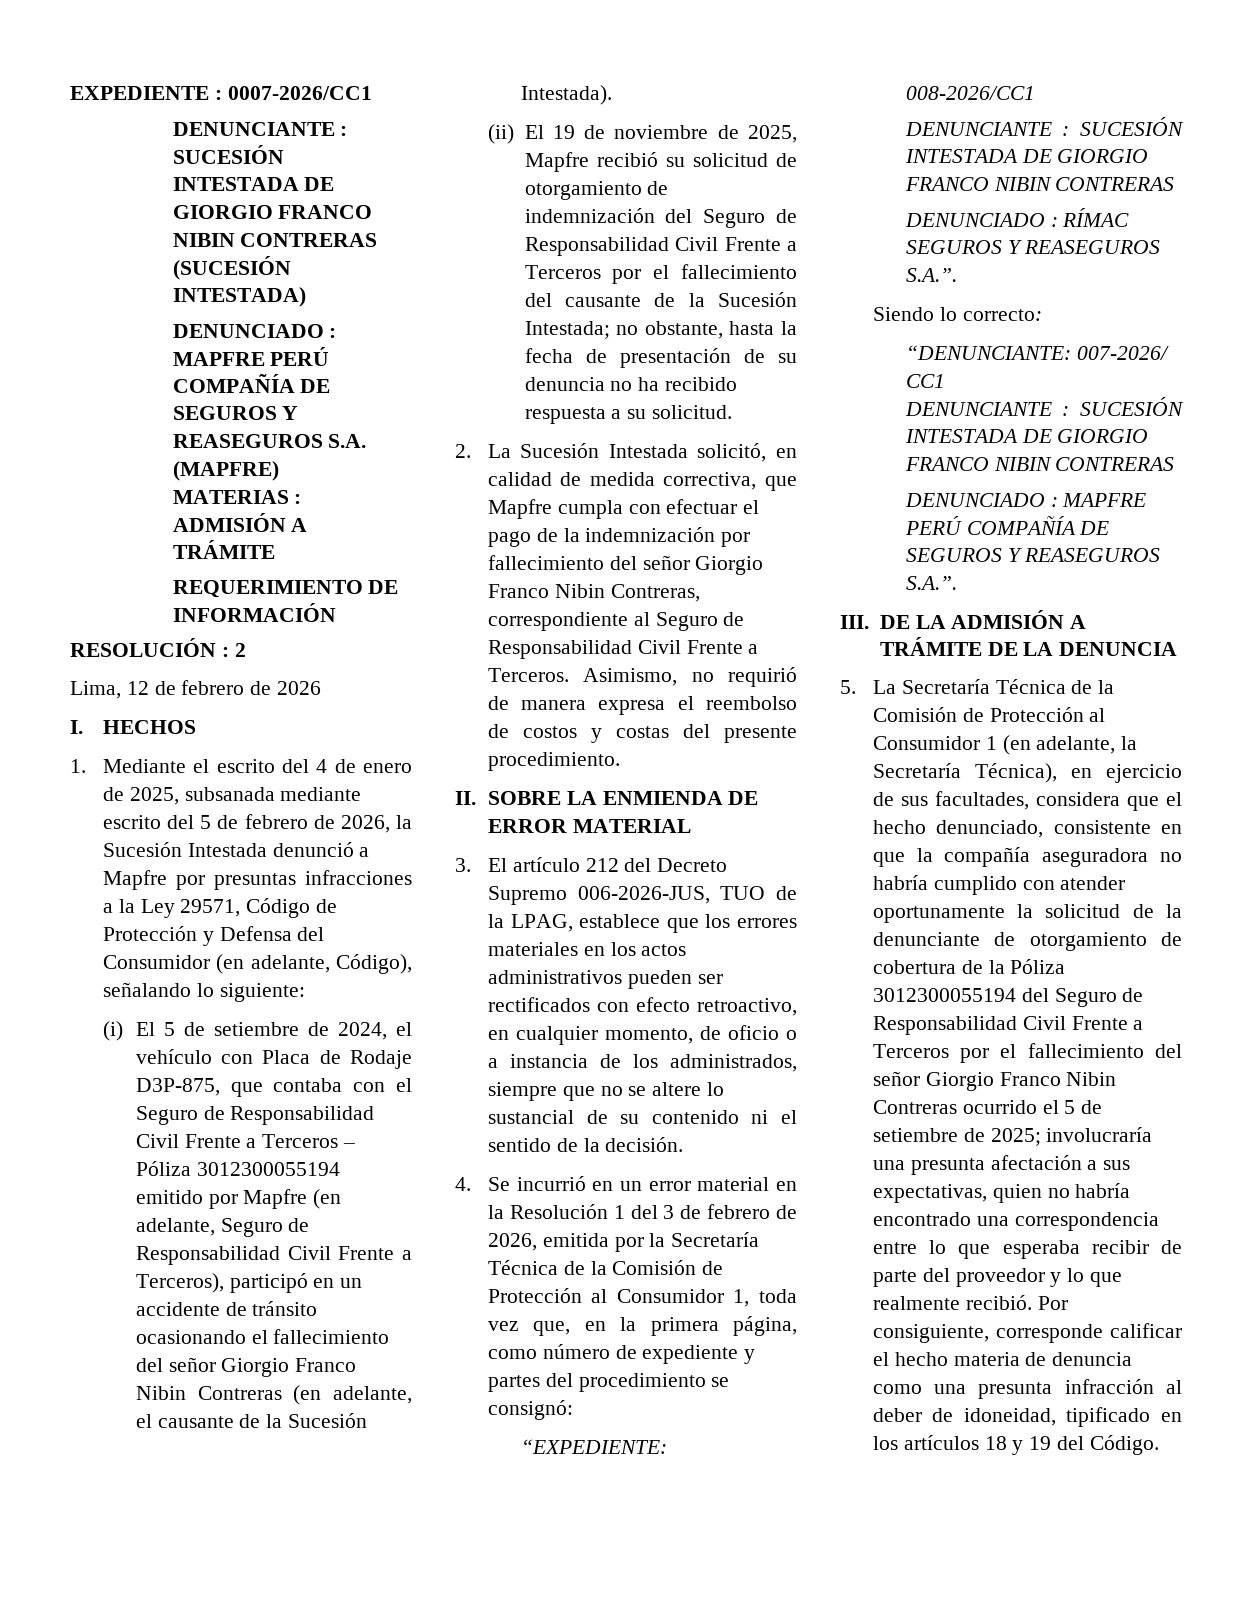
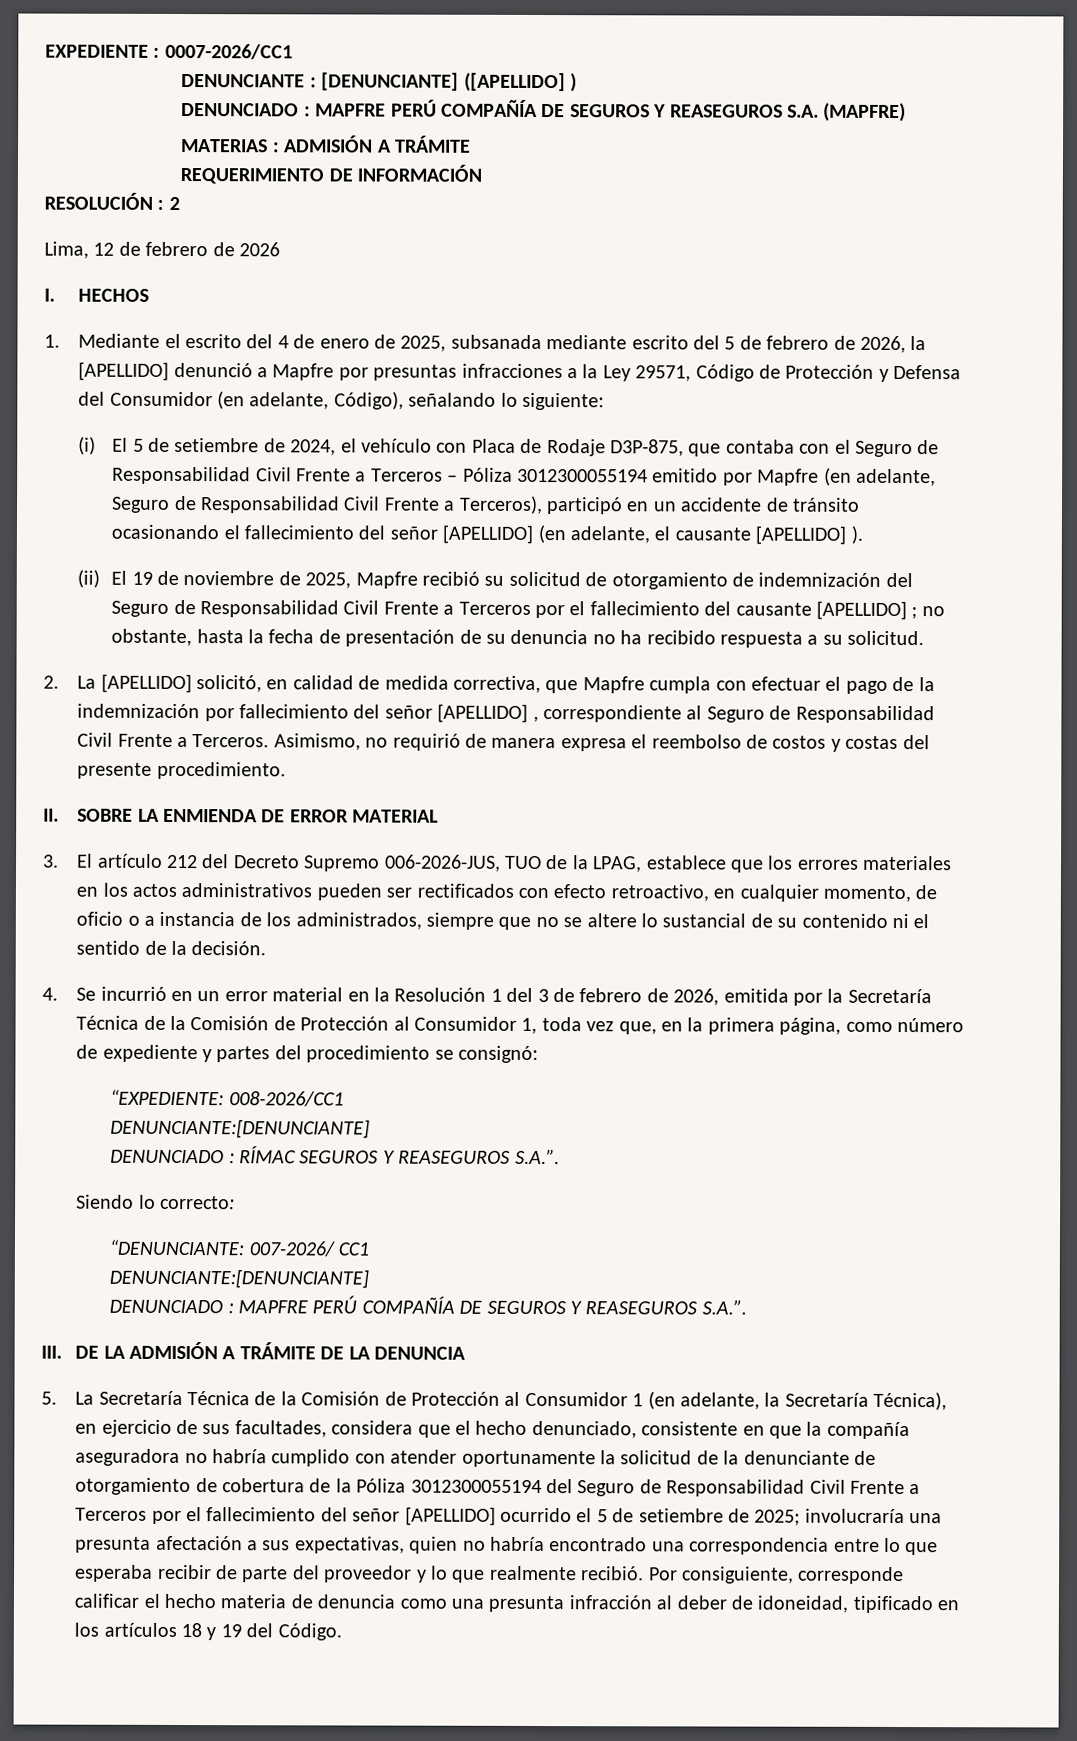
- DENUNCIANTE : SUCESIÓN INTESTADA DE GIORGIO FRANCO NIBIN CONTRERAS (SUCESIÓN INTESTADA)
+ DENUNCIANTE : [DENUNCIANTE] ([APELLIDO] )
- 1. Mediante el escrito del 4 de enero de 2025, subsanada mediante escrito del 5 de febrero de 2026, la Sucesión Intestada denunció a Mapfre por presuntas infracciones a la Ley 29571, Código de Protección y Defensa del Consumidor (en adelante, Código), señalando lo siguiente:
+ 1. Mediante el escrito del 4 de enero de 2025, subsanada mediante escrito del 5 de febrero de 2026, la [APELLIDO] denunció a Mapfre por presuntas infracciones a la Ley 29571, Código de Protección y Defensa del Consumidor (en adelante, Código), señalando lo siguiente:
- (i) El 5 de setiembre de 2024, el vehículo con Placa de Rodaje D3P-875, que contaba con el Seguro de Responsabilidad Civil Frente a Terceros – Póliza 3012300055194 emitido por Mapfre (en adelante, Seguro de Responsabilidad Civil Frente a Terceros), participó en un accidente de tránsito ocasionando el fallecimiento del señor Giorgio Franco Nibin Contreras (en adelante, el causante de la Sucesión Intestada).
+ (i) El 5 de setiembre de 2024, el vehículo con Placa de Rodaje D3P-875, que contaba con el Seguro de Responsabilidad Civil Frente a Terceros – Póliza 3012300055194 emitido por Mapfre (en adelante, Seguro de Responsabilidad Civil Frente a Terceros), participó en un accidente de tránsito ocasionando el fallecimiento del señor [APELLIDO] (en adelante, el causante [APELLIDO] ).
- (ii) El 19 de noviembre de 2025, Mapfre recibió su solicitud de otorgamiento de indemnización del Seguro de Responsabilidad Civil Frente a Terceros por el fallecimiento del causante de la Sucesión Intestada; no obstante, hasta la fecha de presentación de su denuncia no ha recibido respuesta a su solicitud.
+ (ii) El 19 de noviembre de 2025, Mapfre recibió su solicitud de otorgamiento de indemnización del Seguro de Responsabilidad Civil Frente a Terceros por el fallecimiento del causante [APELLIDO] ; no obstante, hasta la fecha de presentación de su denuncia no ha recibido respuesta a su solicitud.
- 2. La Sucesión Intestada solicitó, en calidad de medida correctiva, que Mapfre cumpla con efectuar el pago de la indemnización por fallecimiento del señor Giorgio Franco Nibin Contreras, correspondiente al Seguro de Responsabilidad Civil Frente a Terceros.
+ 2. La [APELLIDO] solicitó, en calidad de medida correctiva, que Mapfre cumpla con efectuar el pago de la indemnización por fallecimiento del señor [APELLIDO] , correspondiente al Seguro de Responsabilidad Civil Frente a Terceros.
  “EXPEDIENTE: 008-2026/CC1
- DENUNCIANTE : SUCESIÓN INTESTADA DE GIORGIO FRANCO NIBIN CONTRERAS
+ DENUNCIANTE:[DENUNCIANTE]
  “DENUNCIANTE: 007-2026/ CC1
- DENUNCIANTE : SUCESIÓN INTESTADA DE GIORGIO FRANCO NIBIN CONTRERAS
+ DENUNCIANTE:[DENUNCIANTE]
- 5. La Secretaría Técnica de la Comisión de Protección al Consumidor 1 (en adelante, la Secretaría Técnica), en ejercicio de sus facultades, considera que el hecho denunciado, consistente en que la compañía aseguradora no habría cumplido con atender oportunamente la solicitud de la denunciante de otorgamiento de cobertura de la Póliza 3012300055194 del Seguro de Responsabilidad Civil Frente a Terceros por el fallecimiento del señor Giorgio Franco Nibin Contreras ocurrido el 5 de setiembre de 2025;
+ 5. La Secretaría Técnica de la Comisión de Protección al Consumidor 1 (en adelante, la Secretaría Técnica), en ejercicio de sus facultades, considera que el hecho denunciado, consistente en que la compañía aseguradora no habría cumplido con atender oportunamente la solicitud de la denunciante de otorgamiento de cobertura de la Póliza 3012300055194 del Seguro de Responsabilidad Civil Frente a Terceros por el fallecimiento del señor [APELLIDO] ocurrido el 5 de setiembre de 2025;

